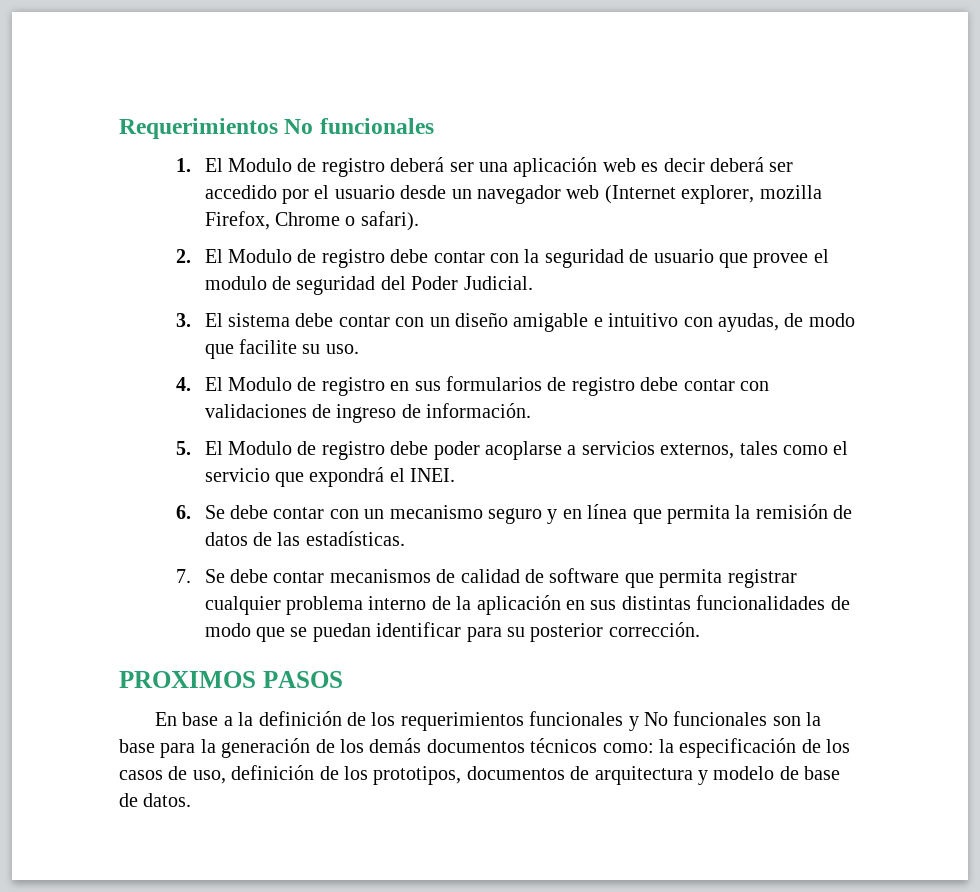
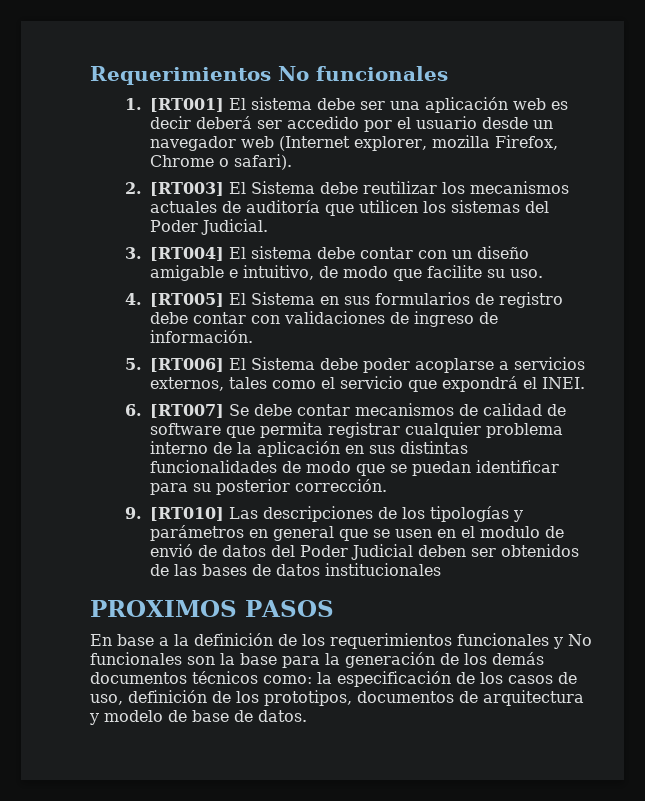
- 1. El Modulo de registro deberá ser una aplicación web es decir deberá ser accedido por el usuario desde un navegador web (Internet explorer, mozilla Firefox, Chrome o safari).
+ 1. [RT001] El sistema debe ser una aplicación web es decir deberá ser accedido por el usuario desde un navegador web (Internet explorer, mozilla Firefox, Chrome o safari).
- 2. El Modulo de registro debe contar con la seguridad de usuario que provee el modulo de seguridad del Poder Judicial.
+ 2. [RT003] El Sistema debe reutilizar los mecanismos actuales de auditoría que utilicen los sistemas del Poder Judicial.
- 3. El sistema debe contar con un diseño amigable e intuitivo con ayudas, de modo que facilite su uso.
+ 3. [RT004] El sistema debe contar con un diseño amigable e intuitivo, de modo que facilite su uso.
- 4. El Modulo de registro en sus formularios de registro debe contar con validaciones de ingreso de información.
+ 4. [RT005] El Sistema en sus formularios de registro debe contar con validaciones de ingreso de información.
- 5. El Modulo de registro debe poder acoplarse a servicios externos, tales como el servicio que expondrá el INEI.
+ 5. [RT006] El Sistema debe poder acoplarse a servicios externos, tales como el servicio que expondrá el INEI.
- 6. Se debe contar con un mecanismo seguro y en línea que permita la remisión de datos de las estadísticas.
- 7. Se debe contar mecanismos de calidad de software que permita registrar cualquier problema interno de la aplicación en sus distintas funcionalidades de modo que se puedan identificar para su posterior corrección.
+ 6. [RT007] Se debe contar mecanismos de calidad de software que permita registrar cualquier problema interno de la aplicación en sus distintas funcionalidades de modo que se puedan identificar para su posterior corrección.
+ 9. [RT010] Las descripciones de los tipologías y parámetros en general que se usen en el modulo de envió de datos del Poder Judicial deben ser obtenidos de las bases de datos institucionales

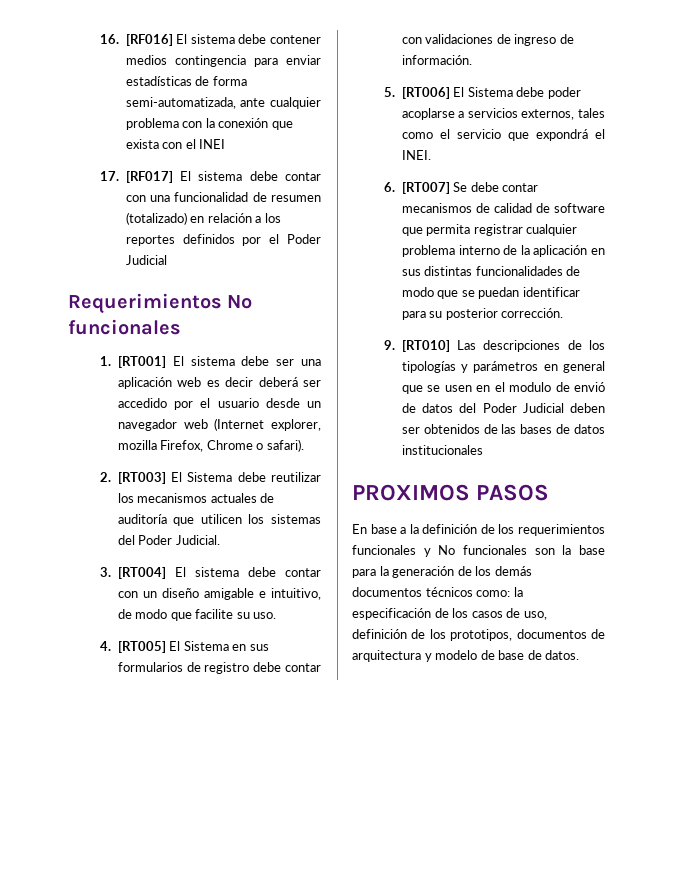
+ 16. [RF016] El sistema debe contener medios contingencia para enviar estadísticas de forma semi-automatizada, ante cualquier problema con la conexión que exista con el INEI
+ 17. [RF017] El sistema debe contar con una funcionalidad de resumen (totalizado) en relación a los reportes definidos por el Poder Judicial

